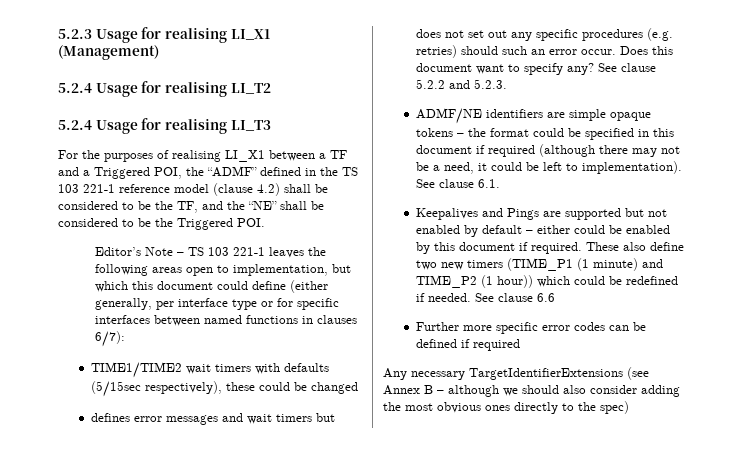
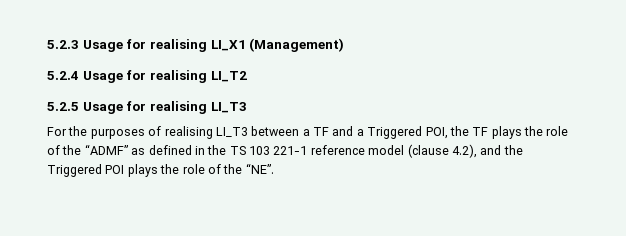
- 5.2.4 Usage for realising LI_T3
+ 5.2.5 Usage for realising LI_T3
- For the purposes of realising LI_X1 between a TF and a Triggered POI, the “ADMF” defined in the TS 103 221-1 reference model (clause 4.2) shall be considered to be the TF, and the “NE” shall be considered to be the Triggered POI.
- Editor’s Note – TS 103 221-1 leaves the following areas open to implementation, but which this document could define (either generally, per interface type or for specific interfaces between named functions in clauses 6/7):
- TIME1/TIME2 wait timers with defaults (5/15sec respectively), these could be changed
- defines error messages and wait timers but does not set out any specific procedures (e.g. retries) should such an error occur. Does this document want to specify any? See clause 5.2.2 and 5.2.3.
- ADMF/NE identifiers are simple opaque tokens – the format could be specified in this document if required (although there may not be a need, it could be left to implementation). See clause 6.1.
- Keepalives and Pings are supported but not enabled by default – either could be enabled by this document if required. These also define two new timers (TIME_P1 (1 minute) and TIME_P2 (1 hour)) which could be redefined if needed. See clause 6.6
- Further more specific error codes can be defined if required
- Any necessary TargetIdentifierExtensions (see Annex B – although we should also consider adding the most obvious ones directly to the spec)
+ For the purposes of realising LI_T3 between a TF and a Triggered POI, the TF plays the role of the “ADMF” as defined in the TS 103 221-1 reference model (clause 4.2), and the Triggered POI plays the role of the “NE”.

